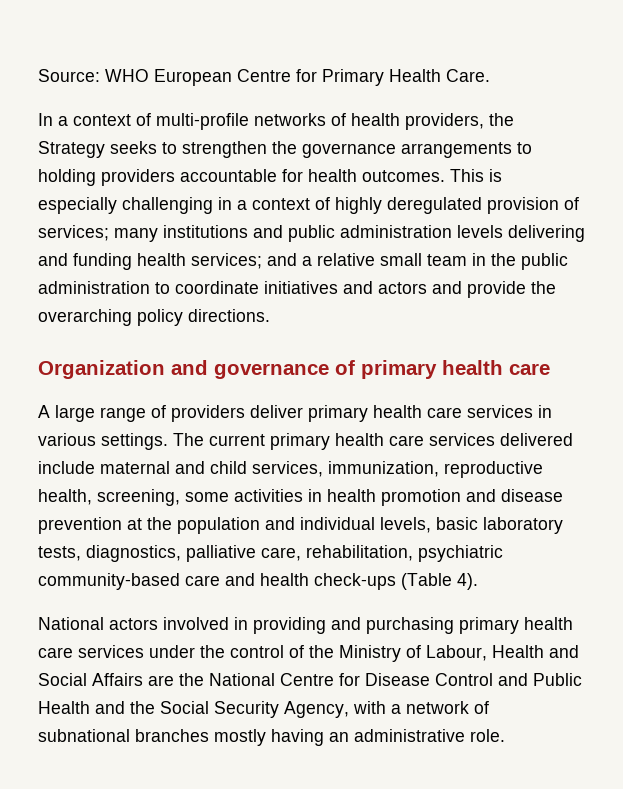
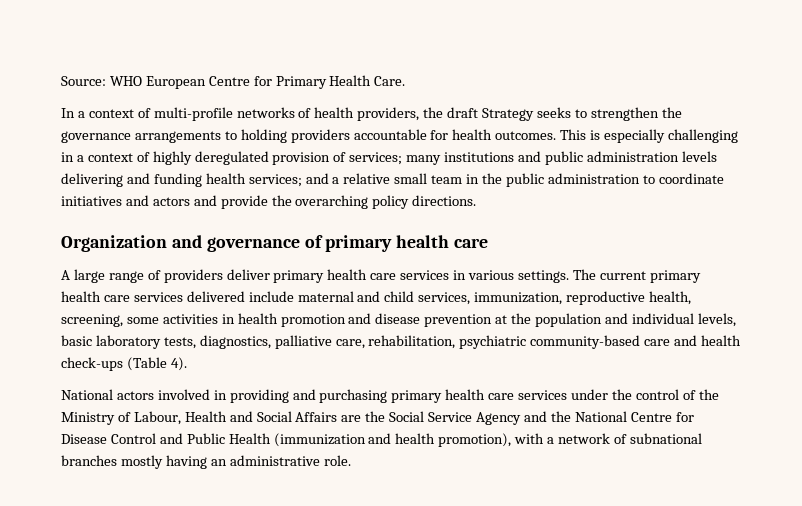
- In a context of multi-profile networks of health providers, the Strategy seeks to strengthen the governance arrangements to holding providers accountable for health outcomes.
+ In a context of multi-profile networks of health providers, the draft Strategy seeks to strengthen the governance arrangements to holding providers accountable for health outcomes.
- National actors involved in providing and purchasing primary health care services under the control of the Ministry of Labour, Health and Social Affairs are the National Centre for Disease Control and Public Health and the Social Security Agency, with a network of subnational branches mostly having an administrative role.
+ National actors involved in providing and purchasing primary health care services under the control of the Ministry of Labour, Health and Social Affairs are the Social Service Agency and the National Centre for Disease Control and Public Health (immunization and health promotion), with a network of subnational branches mostly having an administrative role.

